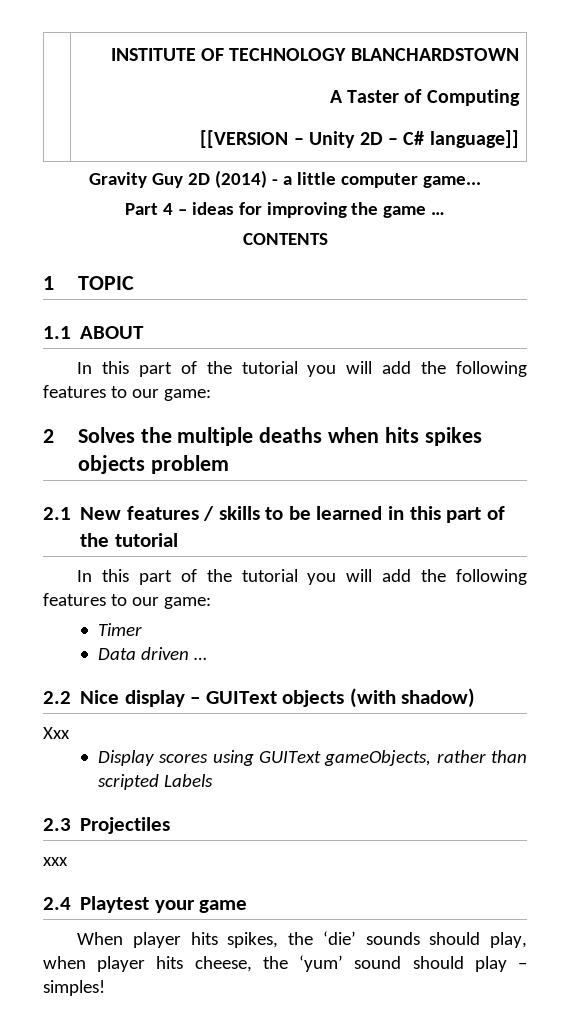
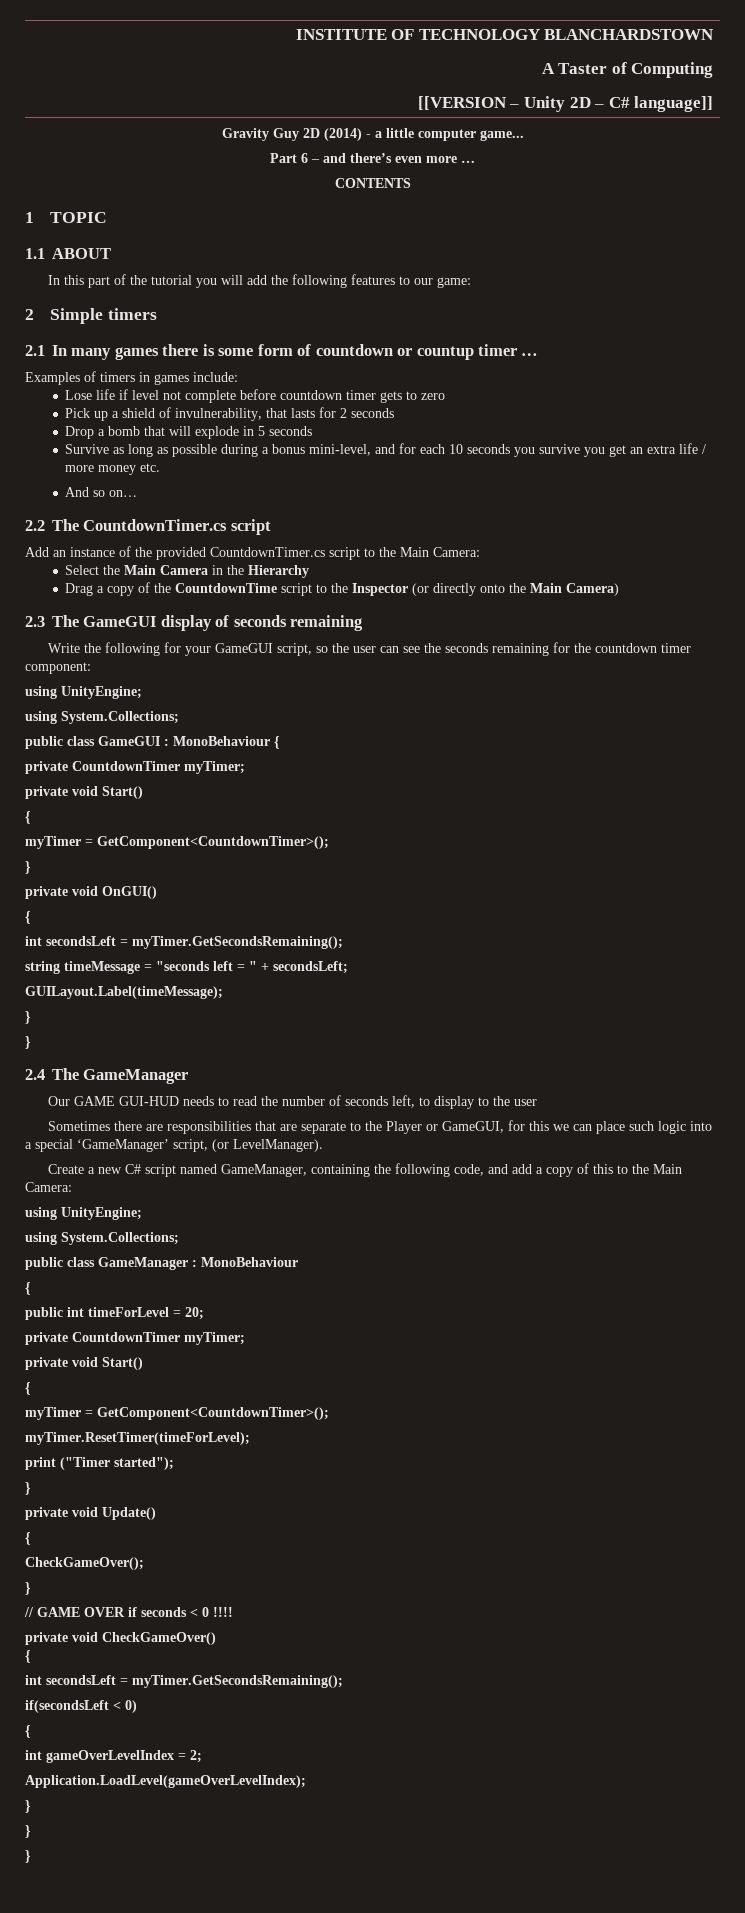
- Part 4 – ideas for improving the game …
+ Part 6 – and there’s even more …
- 2 Solves the multiple deaths when hits spikes objects problem
- 2.1 New features / skills to be learned in this part of the tutorial
- In this part of the tutorial you will add the following features to our game:
- Timer
- Data driven …
- 2.2 Nice display – GUIText objects (with shadow)
- Xxx
- Display scores using GUIText gameObjects, rather than scripted Labels
- 2.3 Projectiles
- xxx
- 2.4 Playtest your game
- When player hits spikes, the ‘die’ sounds should play, when player hits cheese, the ‘yum’ sound should play – simples!
+ 2 Simple timers
+ 2.1 In many games there is some form of countdown or countup timer …
+ Examples of timers in games include:
+ Lose life if level not complete before countdown timer gets to zero
+ Pick up a shield of invulnerability, that lasts for 2 seconds
+ Drop a bomb that will explode in 5 seconds
+ Survive as long as possible during a bonus mini-level, and for each 10 seconds you survive you get an extra life / more money etc.
+ And so on…
+ 2.2 The CountdownTimer.cs script
+ Add an instance of the provided CountdownTimer.cs script to the Main Camera:
+ Select the Main Camera in the Hierarchy
+ Drag a copy of the CountdownTime script to the Inspector (or directly onto the Main Camera)
+ 2.3 The GameGUI display of seconds remaining
+ Write the following for your GameGUI script, so the user can see the seconds remaining for the countdown timer component:
+ using UnityEngine;
+ using System.Collections;
+ public class GameGUI : MonoBehaviour {
+ private CountdownTimer myTimer;
+ private void Start()
+ {
+ myTimer = GetComponent<CountdownTimer>();
+ }
+ private void OnGUI()
+ {
+ int secondsLeft = myTimer.GetSecondsRemaining();
+ string timeMessage = "seconds left = " + secondsLeft;
+ GUILayout.Label(timeMessage);
+ }
+ }
+ 2.4 The GameManager
+ Our GAME GUI-HUD needs to read the number of seconds left, to display to the user
+ Sometimes there are responsibilities that are separate to the Player or GameGUI, for this we can place such logic into a special ‘GameManager’ script, (or LevelManager).
+ Create a new C# script named GameManager, containing the following code, and add a copy of this to the Main Camera:
+ using UnityEngine;
+ using System.Collections;
+ public class GameManager : MonoBehaviour
+ {
+ public int timeForLevel = 20;
+ private CountdownTimer myTimer;
+ private void Start()
+ {
+ myTimer = GetComponent<CountdownTimer>();
+ myTimer.ResetTimer(timeForLevel);
+ print ("Timer started");
+ }
+ private void Update()
+ {
+ CheckGameOver();
+ }
+ // GAME OVER if seconds < 0 !!!!
+ private void CheckGameOver()
+ {
+ int secondsLeft = myTimer.GetSecondsRemaining();
+ if(secondsLeft < 0)
+ {
+ int gameOverLevelIndex = 2;
+ Application.LoadLevel(gameOverLevelIndex);
+ }
+ }
+ }

